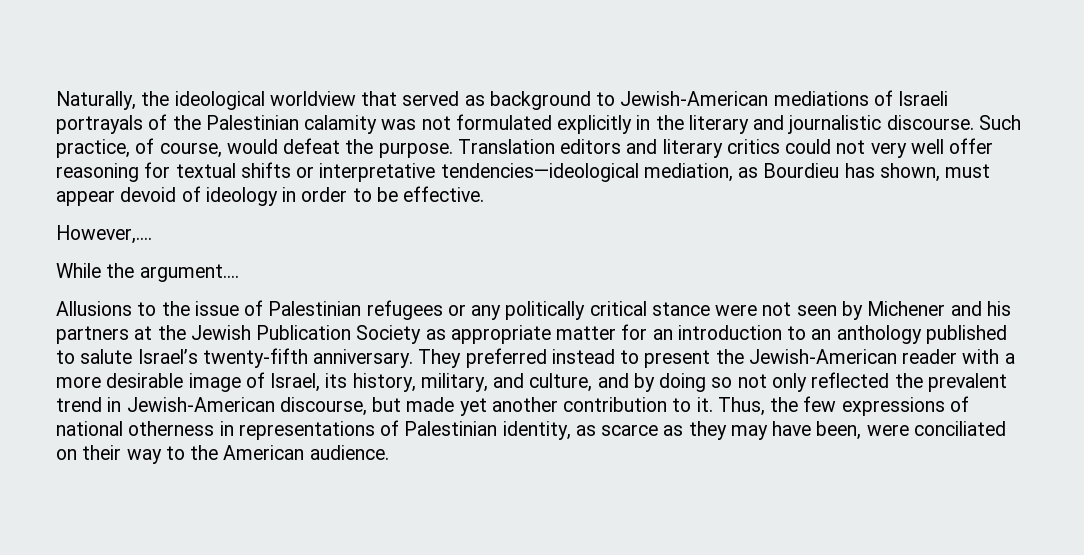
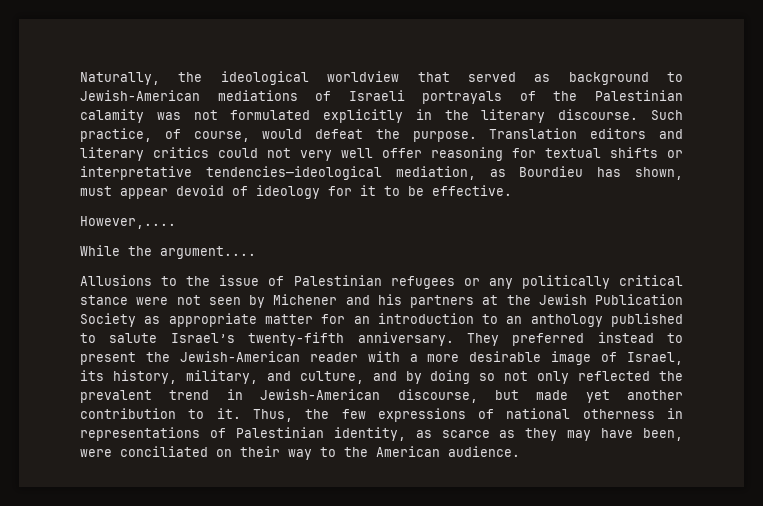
- Naturally, the ideological worldview that served as background to Jewish-American mediations of Israeli portrayals of the Palestinian calamity was not formulated explicitly in the literary and journalistic discourse.
+ Naturally, the ideological worldview that served as background to Jewish-American mediations of Israeli portrayals of the Palestinian calamity was not formulated explicitly in the literary discourse.
- Translation editors and literary critics could not very well offer reasoning for textual shifts or interpretative tendencies—ideological mediation, as Bourdieu has shown, must appear devoid of ideology in order to be effective.
+ Translation editors and literary critics could not very well offer reasoning for textual shifts or interpretative tendencies—ideological mediation, as Bourdieu has shown, must appear devoid of ideology for it to be effective.

